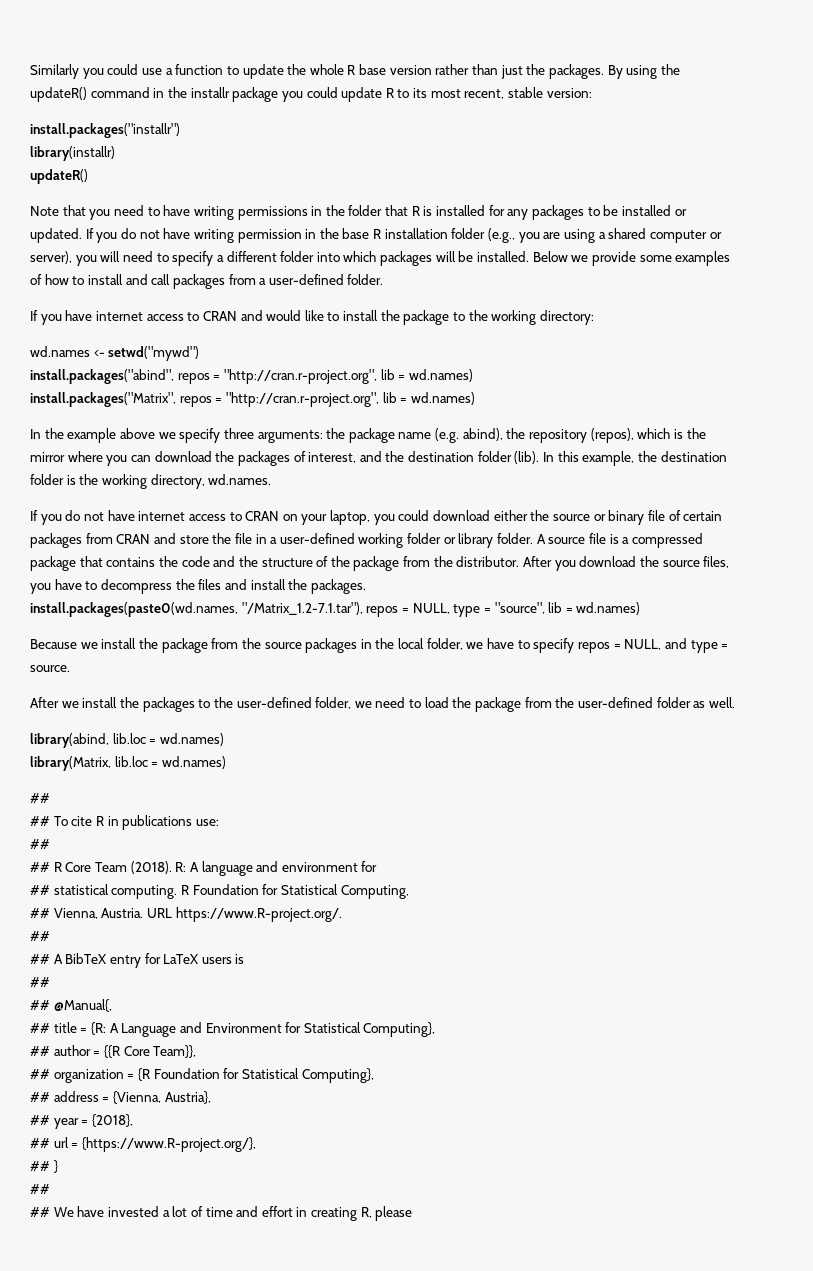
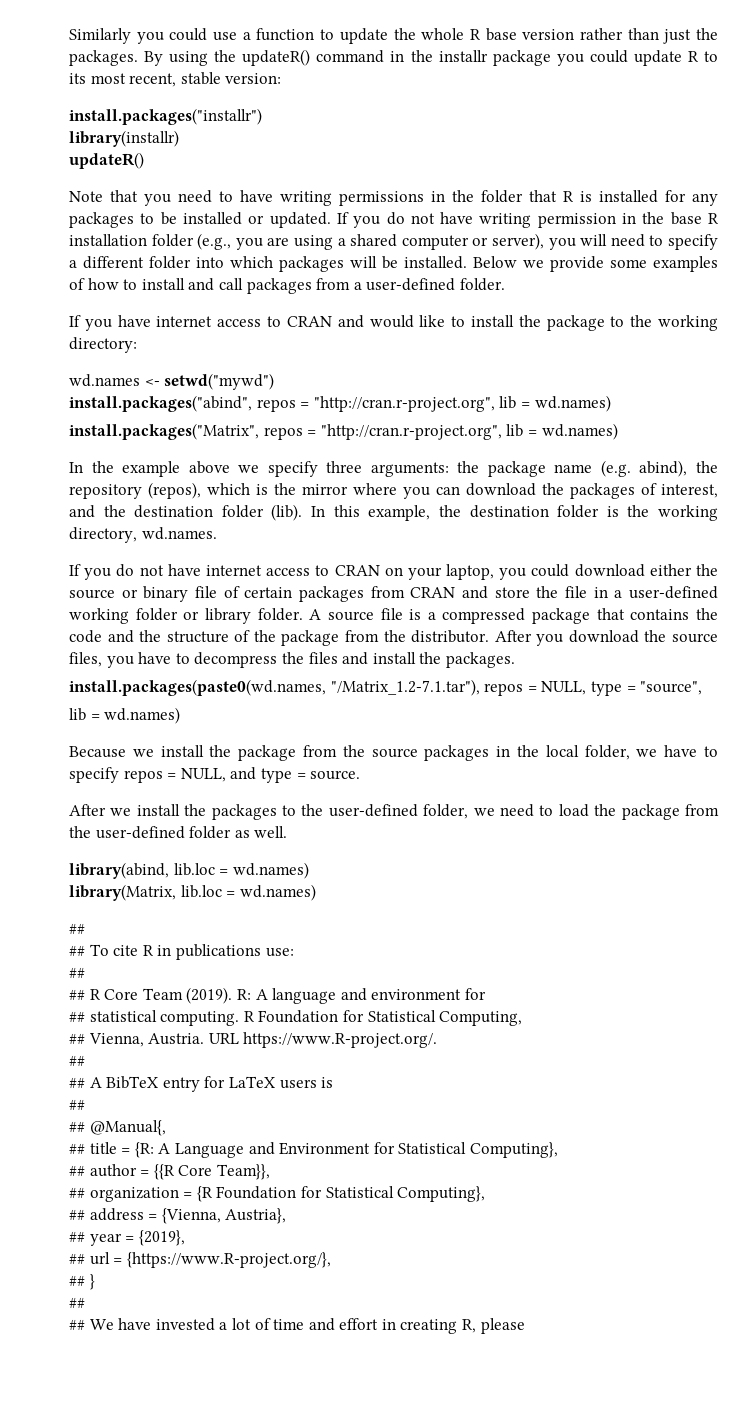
- install.packages(paste0(wd.names, "/Matrix_1.2-7.1.tar"), repos = NULL, type = "source", lib = wd.names)
+ install.packages(paste0(wd.names, "/Matrix_1.2-7.1.tar"), repos = NULL, type = "source",
+ lib = wd.names)
- ## R Core Team (2018).
+ ## R Core Team (2019).
- ## year = {2018},
+ ## year = {2019},

